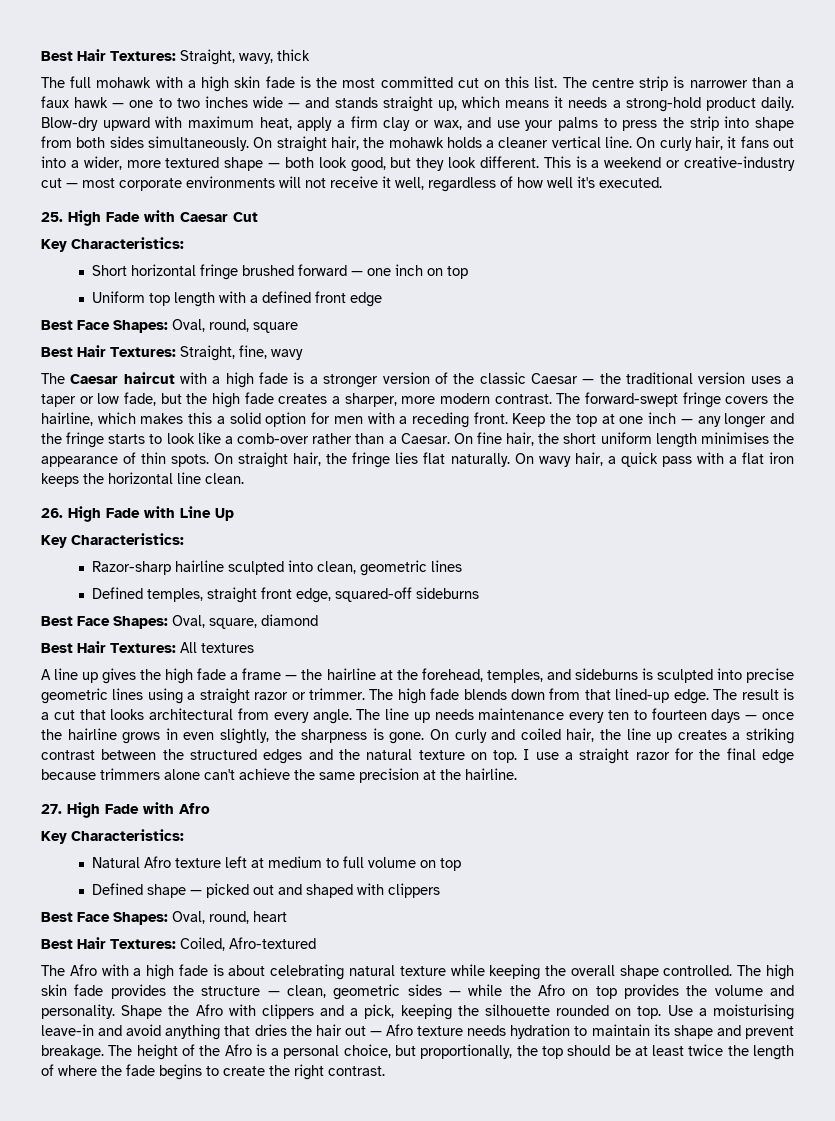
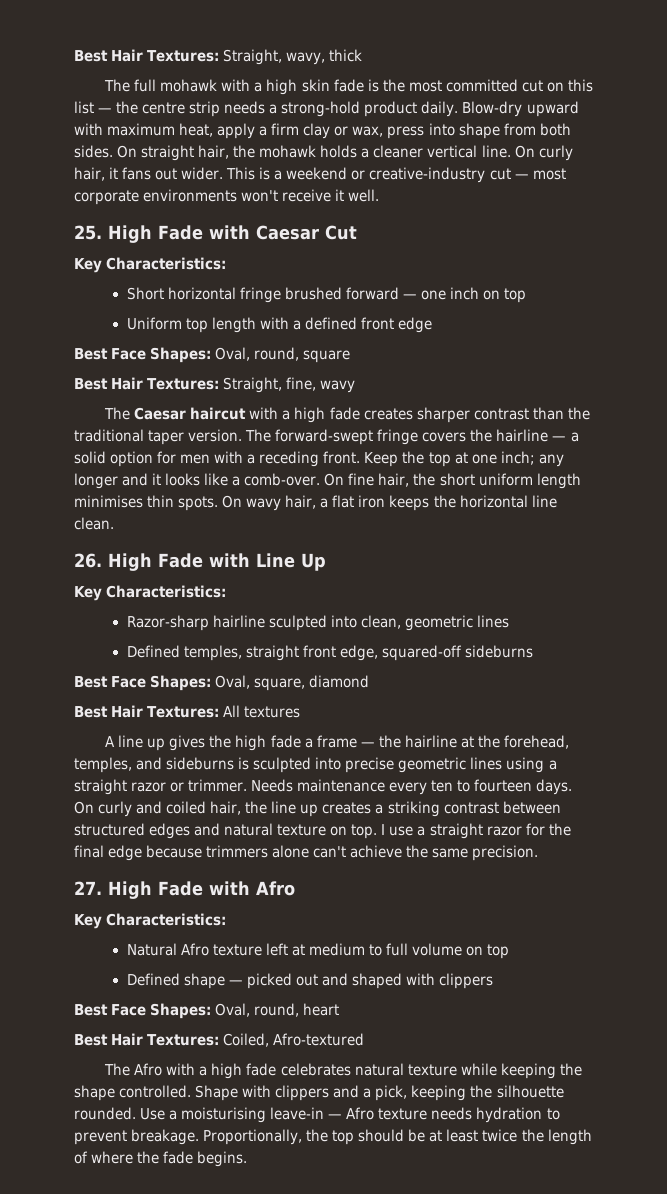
- The full mohawk with a high skin fade is the most committed cut on this list. The centre strip is narrower than a faux hawk — one to two inches wide — and stands straight up, which means it needs a strong-hold product daily.
+ The full mohawk with a high skin fade is the most committed cut on this list — the centre strip needs a strong-hold product daily.
- Blow-dry upward with maximum heat, apply a firm clay or wax, and use your palms to press the strip into shape from both sides simultaneously.
+ Blow-dry upward with maximum heat, apply a firm clay or wax, press into shape from both sides.
- On curly hair, it fans out into a wider, more textured shape — both look good, but they look different.
+ On curly hair, it fans out wider.
- This is a weekend or creative-industry cut — most corporate environments will not receive it well, regardless of how well it's executed.
+ This is a weekend or creative-industry cut — most corporate environments won't receive it well.
- The Caesar haircut with a high fade is a stronger version of the classic Caesar — the traditional version uses a taper or low fade, but the high fade creates a sharper, more modern contrast.
+ The Caesar haircut with a high fade creates sharper contrast than the traditional taper version.
- The forward-swept fringe covers the hairline, which makes this a solid option for men with a receding front.
+ The forward-swept fringe covers the hairline — a solid option for men with a receding front.
- Keep the top at one inch — any longer and the fringe starts to look like a comb-over rather than a Caesar.
+ Keep the top at one inch; any longer and it looks like a comb-over.
- On fine hair, the short uniform length minimises the appearance of thin spots. On straight hair, the fringe lies flat naturally. On wavy hair, a quick pass with a flat iron keeps the horizontal line clean.
+ On fine hair, the short uniform length minimises thin spots. On wavy hair, a flat iron keeps the horizontal line clean.
- The high fade blends down from that lined-up edge. The result is a cut that looks architectural from every angle. The line up needs maintenance every ten to fourteen days — once the hairline grows in even slightly, the sharpness is gone.
+ Needs maintenance every ten to fourteen days.
- On curly and coiled hair, the line up creates a striking contrast between the structured edges and the natural texture on top.
+ On curly and coiled hair, the line up creates a striking contrast between structured edges and natural texture on top.
- I use a straight razor for the final edge because trimmers alone can't achieve the same precision at the hairline.
+ I use a straight razor for the final edge because trimmers alone can't achieve the same precision.
- The Afro with a high fade is about celebrating natural texture while keeping the overall shape controlled.
+ The Afro with a high fade celebrates natural texture while keeping the shape controlled.
- The high skin fade provides the structure — clean, geometric sides — while the Afro on top provides the volume and personality. Shape the Afro with clippers and a pick, keeping the silhouette rounded on top.
+ Shape with clippers and a pick, keeping the silhouette rounded.
- Use a moisturising leave-in and avoid anything that dries the hair out — Afro texture needs hydration to maintain its shape and prevent breakage. The height of the Afro is a personal choice, but proportionally, the top should be at least twice the length of where the fade begins to create the right contrast.
+ Use a moisturising leave-in — Afro texture needs hydration to prevent breakage. Proportionally, the top should be at least twice the length of where the fade begins.

